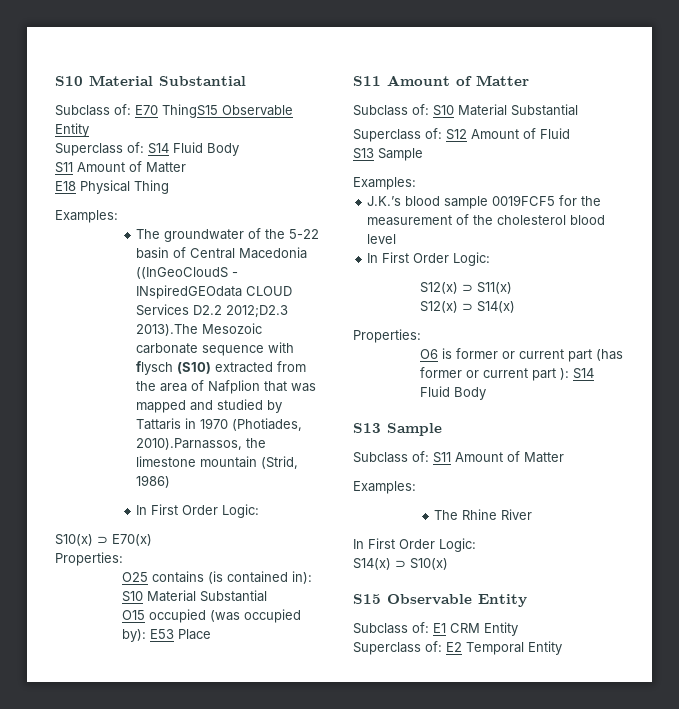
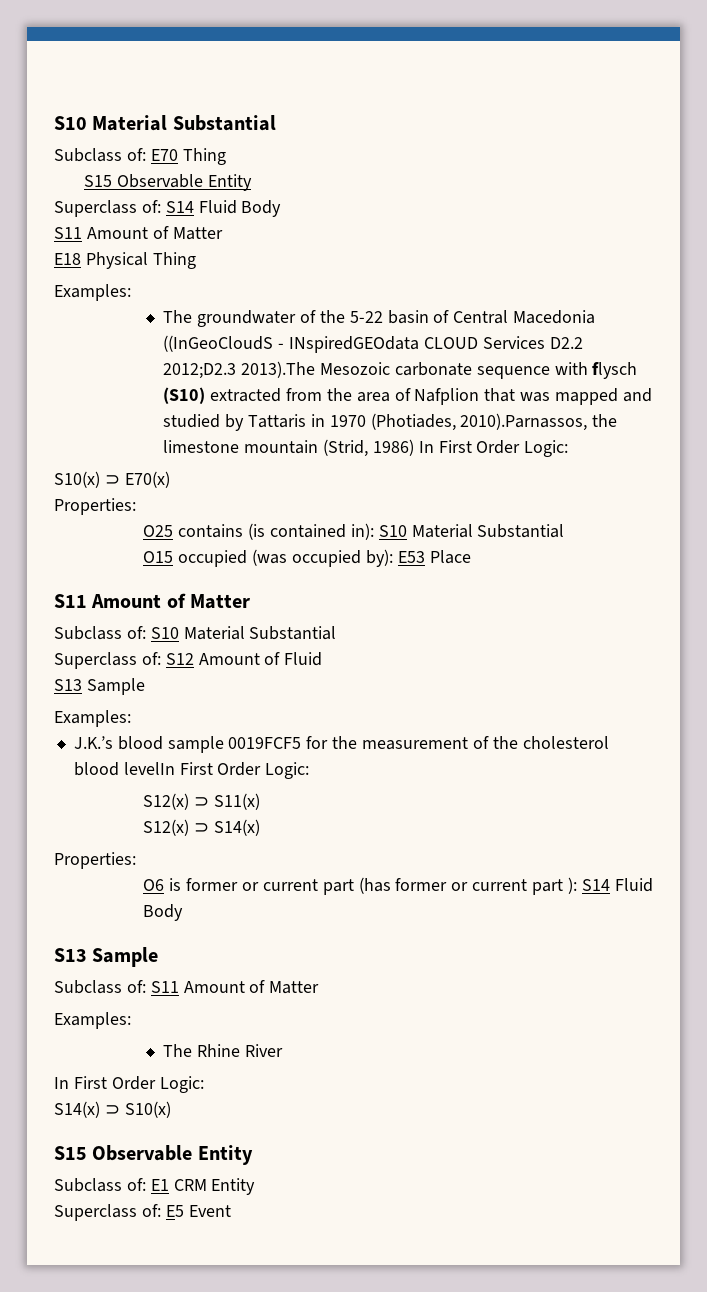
- Subclass of: E70 ThingS15 Observable Entity
+ Subclass of: E70 Thing
+ S15 Observable Entity
- The groundwater of the 5-22 basin of Central Macedonia ((InGeoCloudS - INspiredGEOdata CLOUD Services D2.2 2012;D2.3 2013).The Mesozoic carbonate sequence with flysch (S10) extracted from the area of Nafplion that was mapped and studied by Tattaris in 1970 (Photiades, 2010).Parnassos, the limestone mountain (Strid, 1986)
- In First Order Logic:
+ The groundwater of the 5-22 basin of Central Macedonia ((InGeoCloudS - INspiredGEOdata CLOUD Services D2.2 2012;D2.3 2013).The Mesozoic carbonate sequence with flysch (S10) extracted from the area of Nafplion that was mapped and studied by Tattaris in 1970 (Photiades, 2010).Parnassos, the limestone mountain (Strid, 1986) In First Order Logic:
- J.K.’s blood sample 0019FCF5 for the measurement of the cholesterol blood level
- In First Order Logic:
+ J.K.’s blood sample 0019FCF5 for the measurement of the cholesterol blood levelIn First Order Logic:
- Superclass of: E2 Temporal Entity
+ Superclass of: E5 Event

